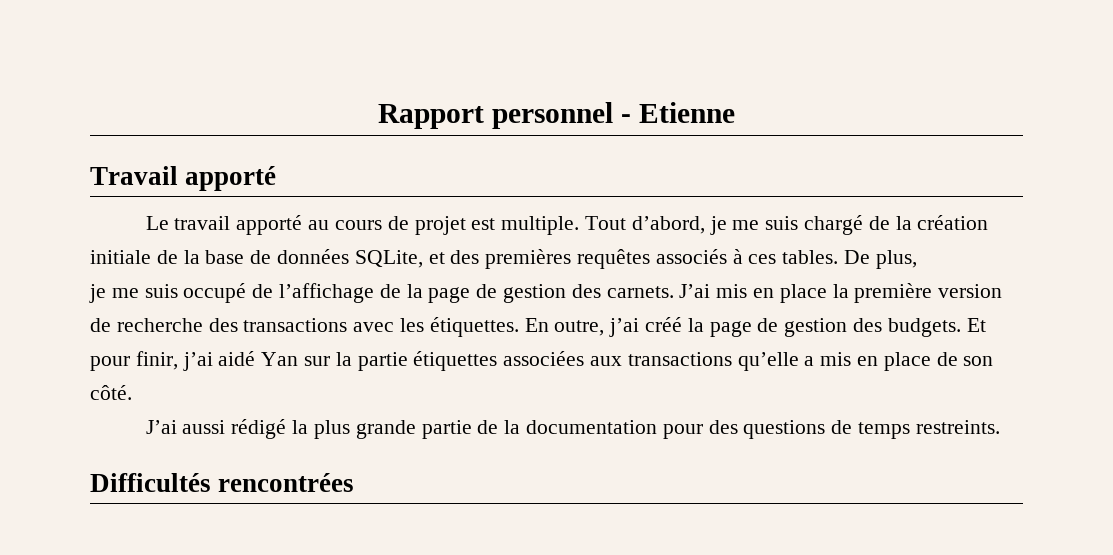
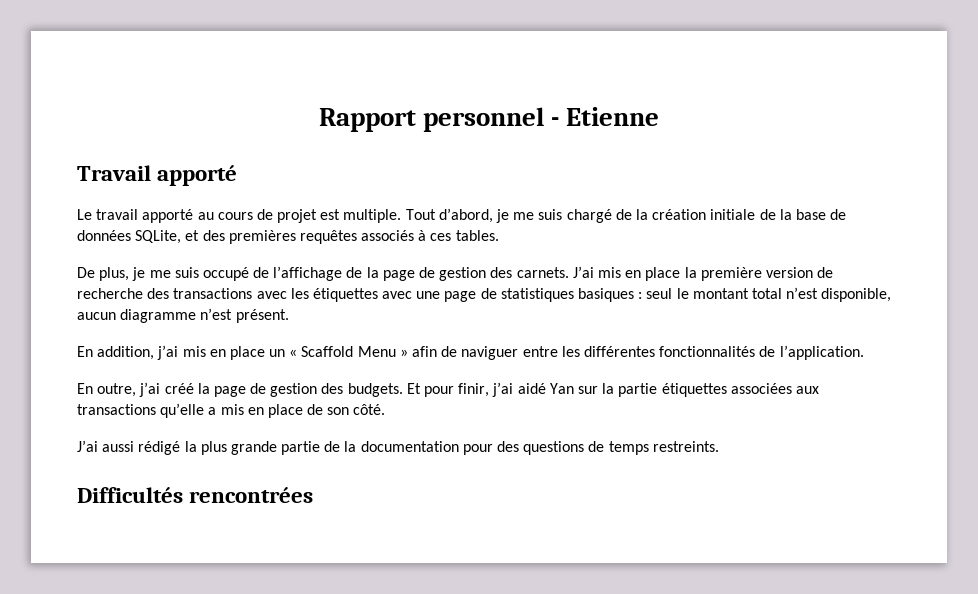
- Tout d’abord, je me suis chargé de la création initiale de la base de données SQLite, et des premières requêtes associés à ces tables. De plus,
- je me suis occupé de l’affichage de la page de gestion des carnets.
+ Tout d’abord, je me suis chargé de la création initiale de la base de données SQLite, et des premières requêtes associés à ces tables.
+ De plus, je me suis occupé de l’affichage de la page de gestion des carnets.
- J’ai mis en place la première version de recherche des transactions avec les étiquettes. En outre, j’ai créé la page de gestion des budgets.
+ J’ai mis en place la première version de recherche des transactions avec les étiquettes avec une page de statistiques basiques : seul le montant total n’est disponible, aucun diagramme n’est présent.
+ En addition, j’ai mis en place un « Scaffold Menu » afin de naviguer entre les différentes fonctionnalités de l’application.
+ En outre, j’ai créé la page de gestion des budgets.

